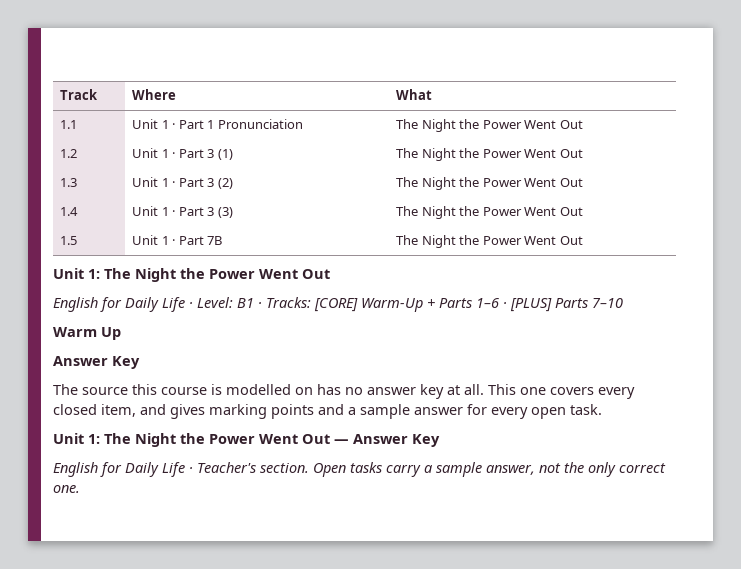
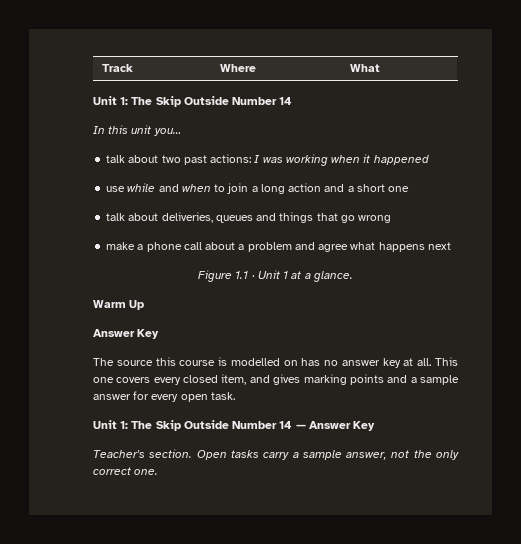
  Track | Where | What
- 1.1 | Unit 1 · Part 1 Pronunciation | The Night the Power Went Out
- 1.2 | Unit 1 · Part 3 (1) | The Night the Power Went Out
- 1.3 | Unit 1 · Part 3 (2) | The Night the Power Went Out
- 1.4 | Unit 1 · Part 3 (3) | The Night the Power Went Out
- 1.5 | Unit 1 · Part 7B | The Night the Power Went Out
- Unit 1: The Night the Power Went Out
- English for Daily Life · Level: B1 · Tracks: [CORE] Warm-Up + Parts 1–6 · [PLUS] Parts 7–10
+ Unit 1: The Skip Outside Number 14
+ In this unit you…
+ talk about two past actions: I was working when it happened
+ use while and when to join a long action and a short one
+ talk about deliveries, queues and things that go wrong
+ make a phone call about a problem and agree what happens next
+ Figure 1.1 · Unit 1 at a glance.
- Unit 1: The Night the Power Went Out — Answer Key
- English for Daily Life · Teacher's section.
+ Unit 1: The Skip Outside Number 14 — Answer Key
+ Teacher's section.

